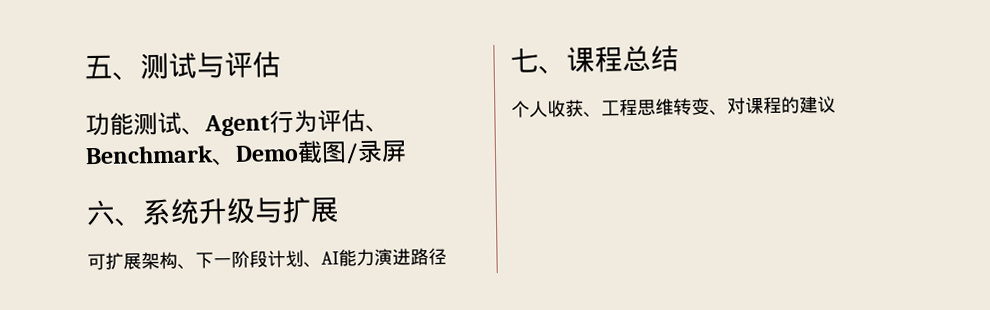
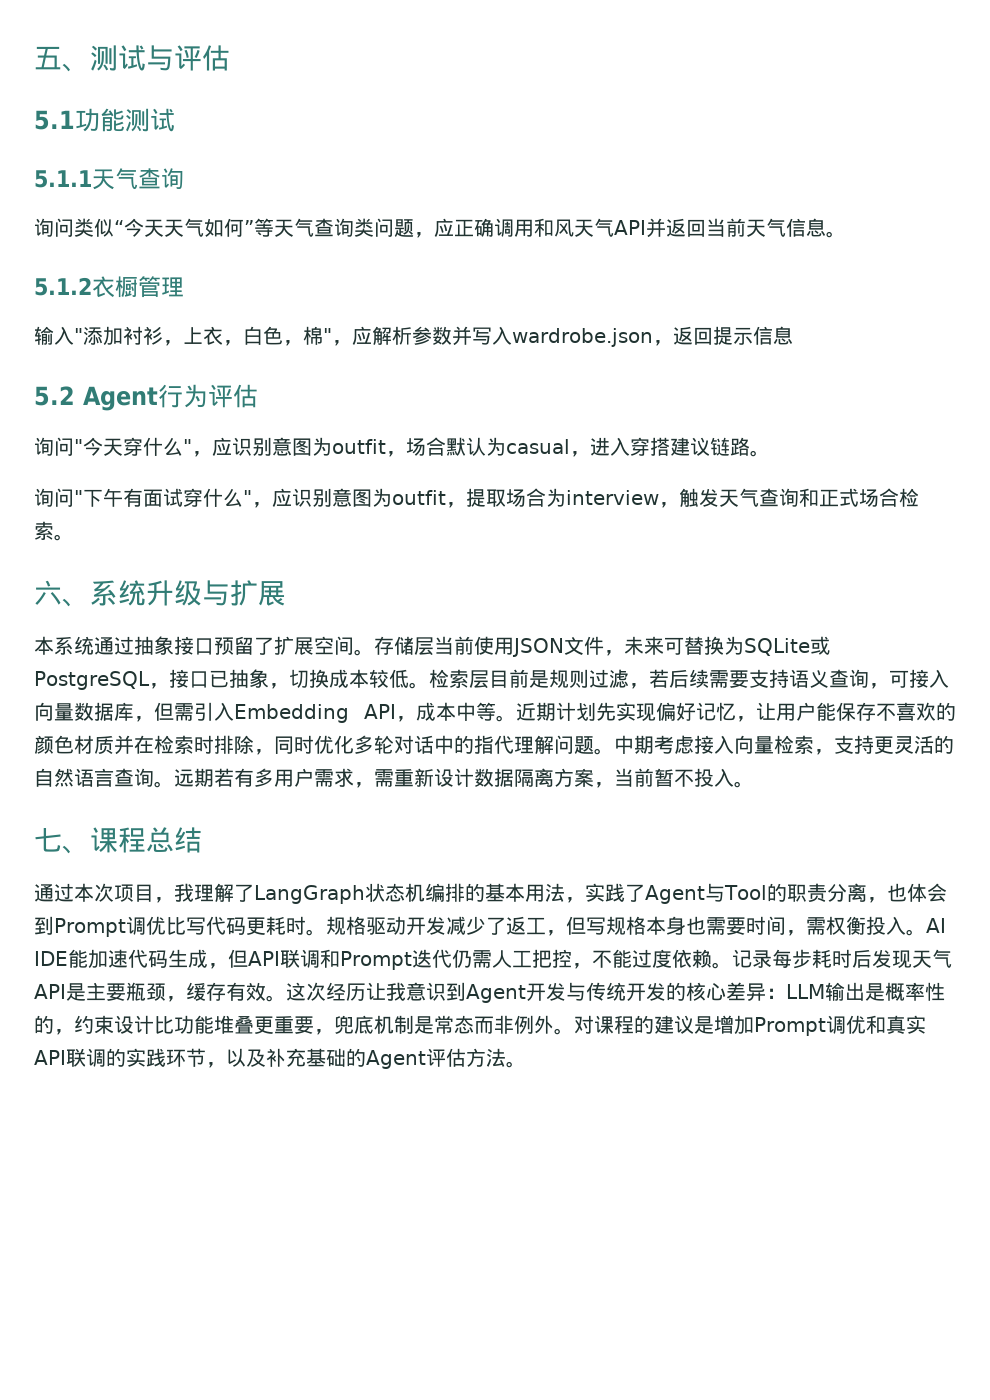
- 功能测试、Agent行为评估、Benchmark、Demo截图/录屏
+ 5.1功能测试
+ 5.1.1天气查询
+ 询问类似“今天天气如何”等天气查询类问题，应正确调用和风天气API并返回当前天气信息。
+ 5.1.2衣橱管理
+ 输入"添加衬衫，上衣，白色，棉"，应解析参数并写入wardrobe.json，返回提示信息
+ 5.2 Agent行为评估
+ 询问"今天穿什么"，应识别意图为outfit，场合默认为casual，进入穿搭建议链路。
+ 询问"下午有面试穿什么"，应识别意图为outfit，提取场合为interview，触发天气查询和正式场合检索。
- 可扩展架构、下一阶段计划、AI能力演进路径
+ 本系统通过抽象接口预留了扩展空间。存储层当前使用JSON文件，未来可替换为SQLite或PostgreSQL，接口已抽象，切换成本较低。检索层目前是规则过滤，若后续需要支持语义查询，可接入向量数据库，但需引入Embedding API，成本中等。近期计划先实现偏好记忆，让用户能保存不喜欢的颜色材质并在检索时排除，同时优化多轮对话中的指代理解问题。中期考虑接入向量检索，支持更灵活的自然语言查询。远期若有多用户需求，需重新设计数据隔离方案，当前暂不投入。
  七、课程总结
- 个人收获、工程思维转变、对课程的建议
+ 通过本次项目，我理解了LangGraph状态机编排的基本用法，实践了Agent与Tool的职责分离，也体会到Prompt调优比写代码更耗时。规格驱动开发减少了返工，但写规格本身也需要时间，需权衡投入。AI IDE能加速代码生成，但API联调和Prompt迭代仍需人工把控，不能过度依赖。记录每步耗时后发现天气API是主要瓶颈，缓存有效。这次经历让我意识到Agent开发与传统开发的核心差异：LLM输出是概率性的，约束设计比功能堆叠更重要，兜底机制是常态而非例外。对课程的建议是增加Prompt调优和真实API联调的实践环节，以及补充基础的Agent评估方法。

